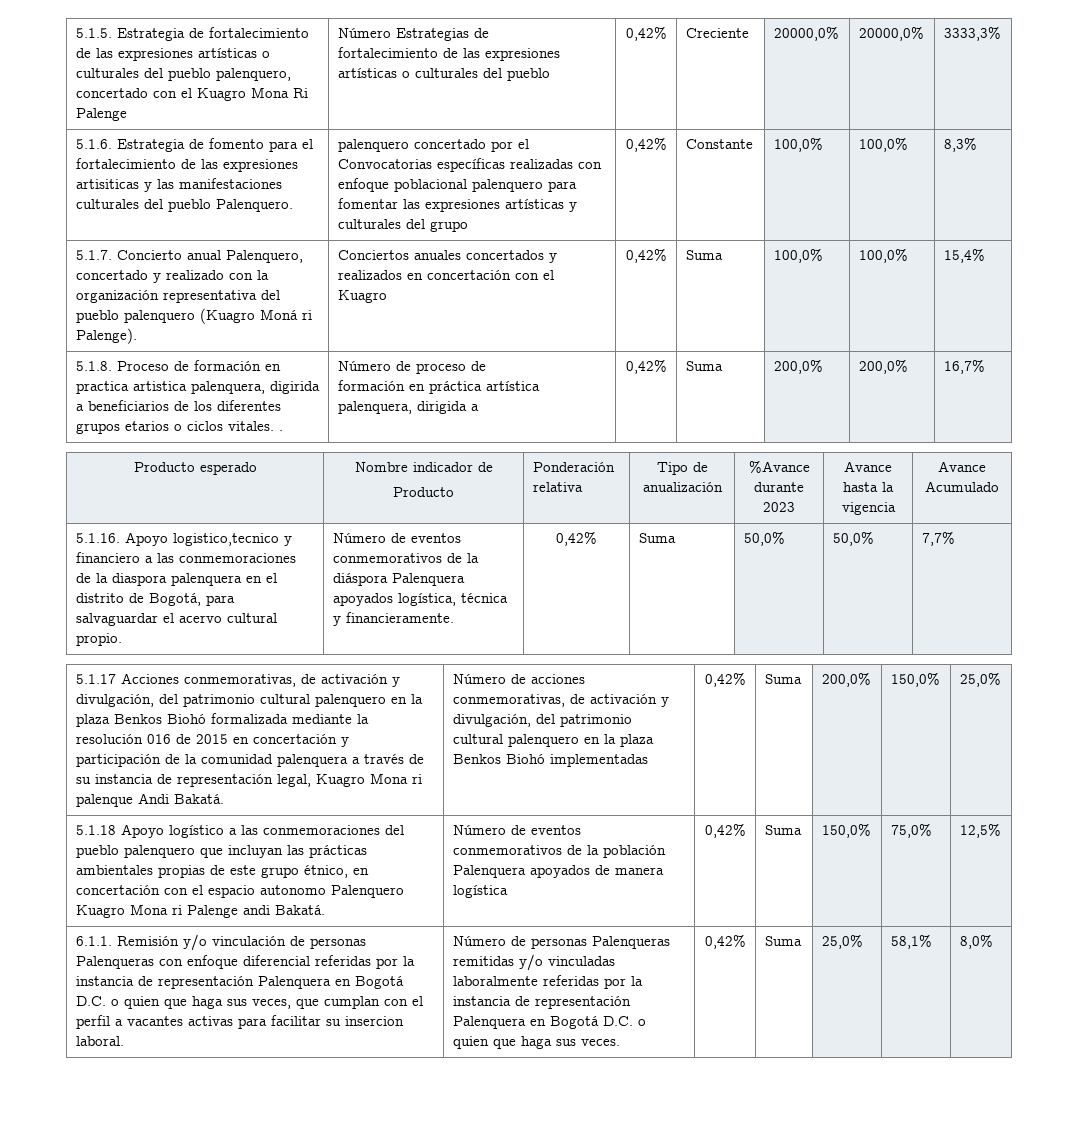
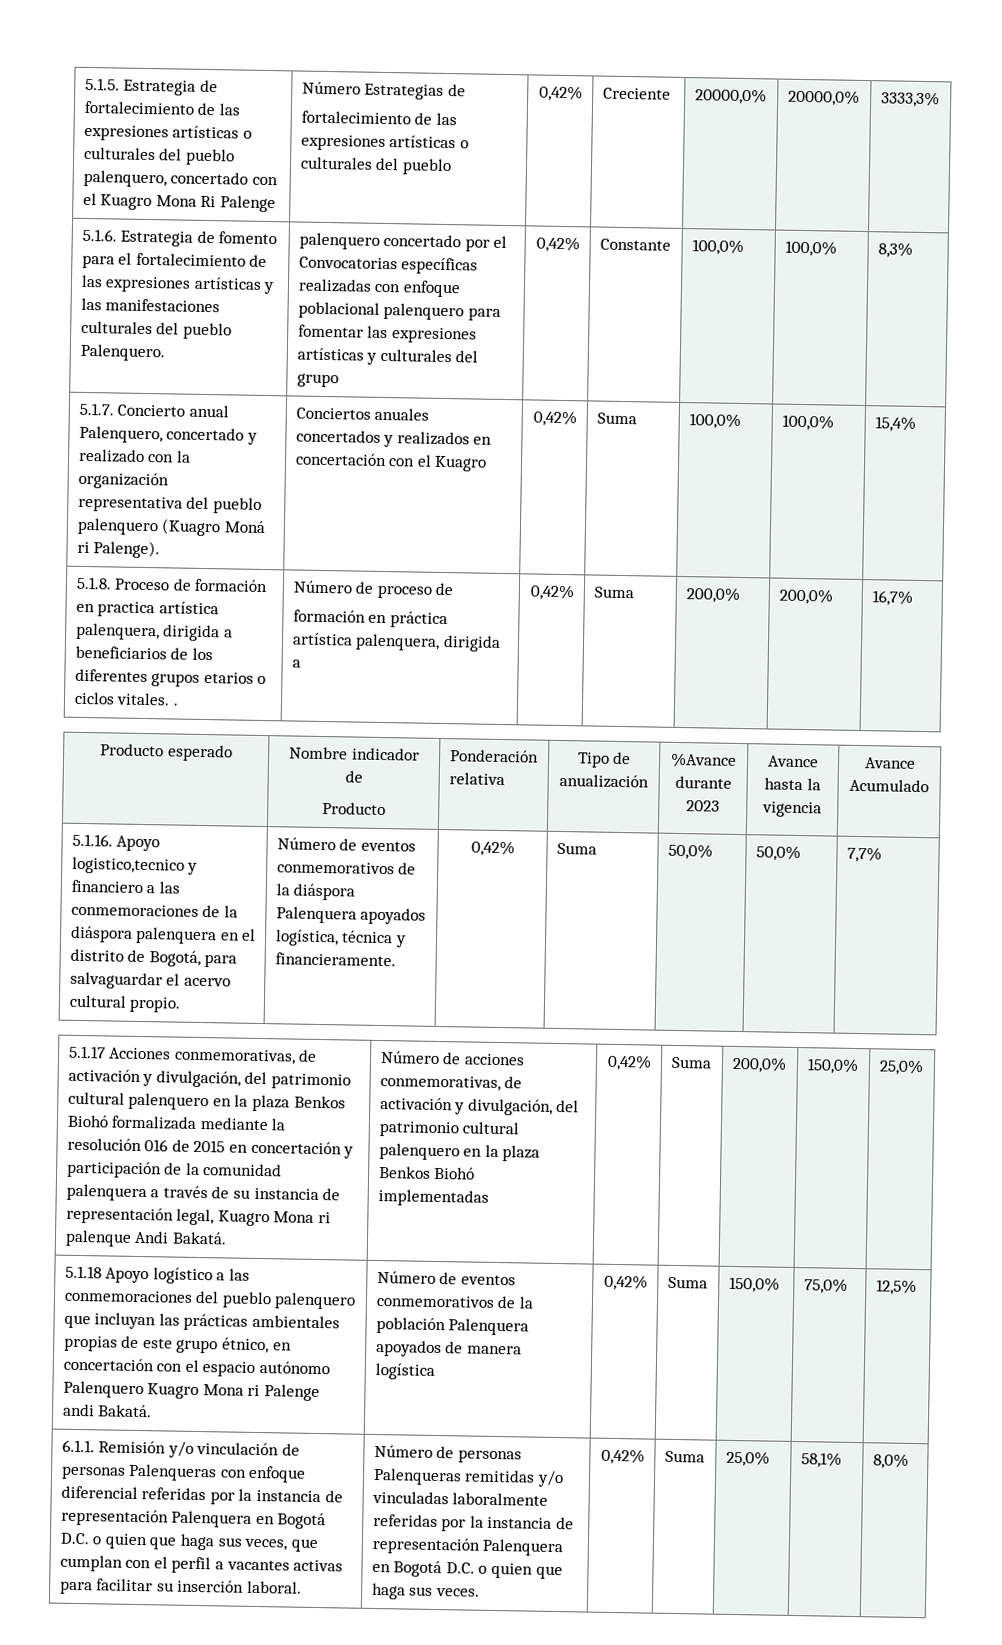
- 5.1.6. Estrategia de fomento para el fortalecimiento de las expresiones artisiticas y las manifestaciones culturales del pueblo Palenquero.
+ 5.1.6. Estrategia de fomento para el fortalecimiento de las expresiones artísticas y las manifestaciones culturales del pueblo Palenquero.
- 5.1.8. Proceso de formación en practica artistica palenquera, digirida a beneficiarios de los diferentes grupos etarios o ciclos vitales. . | Número de proceso de
+ 5.1.8. Proceso de formación en practica artística palenquera, dirigida a beneficiarios de los diferentes grupos etarios o ciclos vitales. . | Número de proceso de
- 5.1.16. Apoyo logistico,tecnico y financiero a las conmemoraciones de la diaspora palenquera en el distrito de Bogotá, para salvaguardar el acervo cultural propio.
+ 5.1.16. Apoyo logistico,tecnico y financiero a las conmemoraciones de la diáspora palenquera en el distrito de Bogotá, para salvaguardar el acervo cultural propio.
- 5.1.18 Apoyo logístico a las conmemoraciones del pueblo palenquero que incluyan las prácticas ambientales propias de este grupo étnico, en concertación con el espacio autonomo Palenquero Kuagro Mona ri Palenge andi Bakatá.
+ 5.1.18 Apoyo logístico a las conmemoraciones del pueblo palenquero que incluyan las prácticas ambientales propias de este grupo étnico, en concertación con el espacio autónomo Palenquero Kuagro Mona ri Palenge andi Bakatá.
- 6.1.1. Remisión y/o vinculación de personas Palenqueras con enfoque diferencial referidas por la instancia de representación Palenquera en Bogotá D.C. o quien que haga sus veces, que cumplan con el perfil a vacantes activas para facilitar su insercion laboral.
+ 6.1.1. Remisión y/o vinculación de personas Palenqueras con enfoque diferencial referidas por la instancia de representación Palenquera en Bogotá D.C. o quien que haga sus veces, que cumplan con el perfil a vacantes activas para facilitar su inserción laboral.

